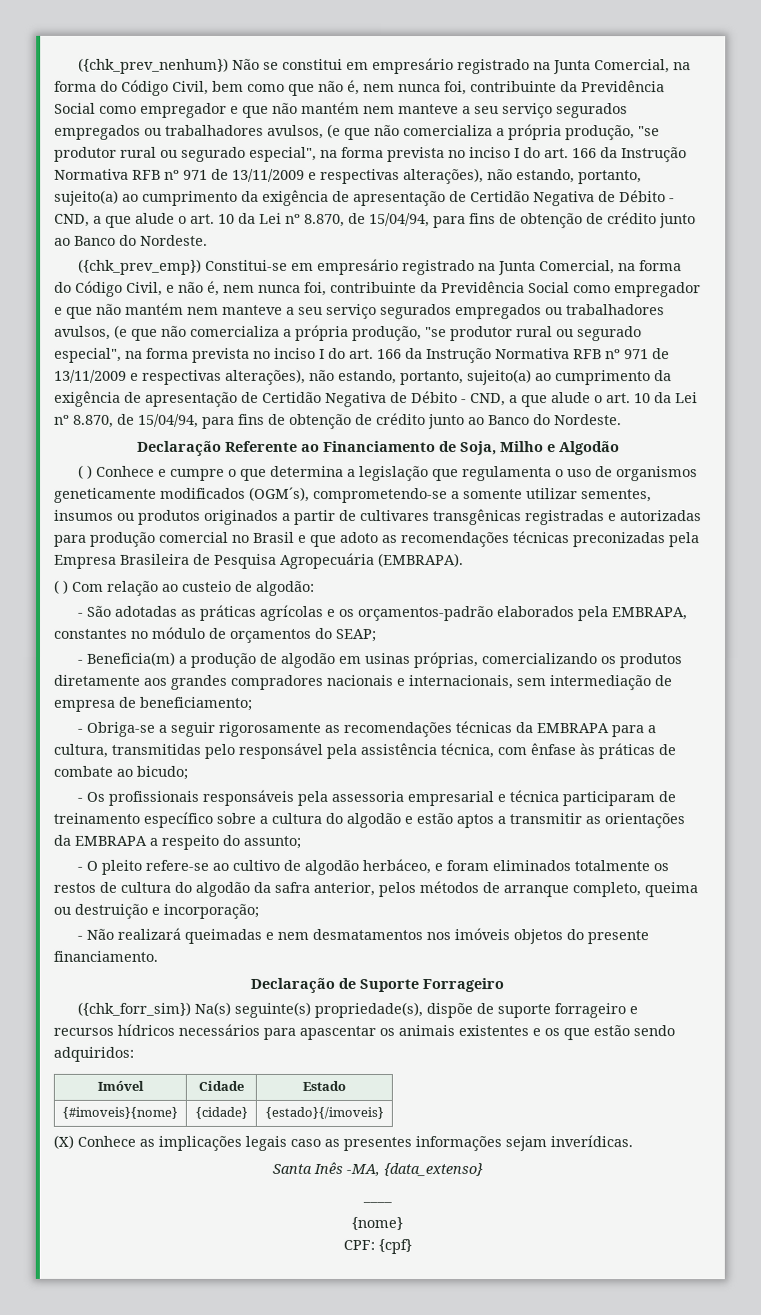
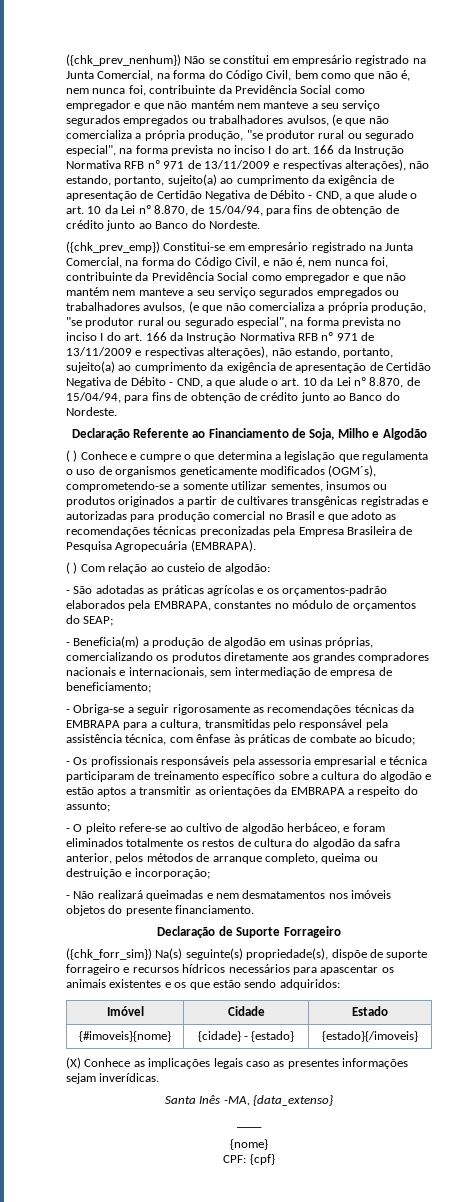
- {#imoveis}{nome} | {cidade} | {estado}{/imoveis}
+ {#imoveis}{nome} | {cidade} - {estado} | {estado}{/imoveis}

